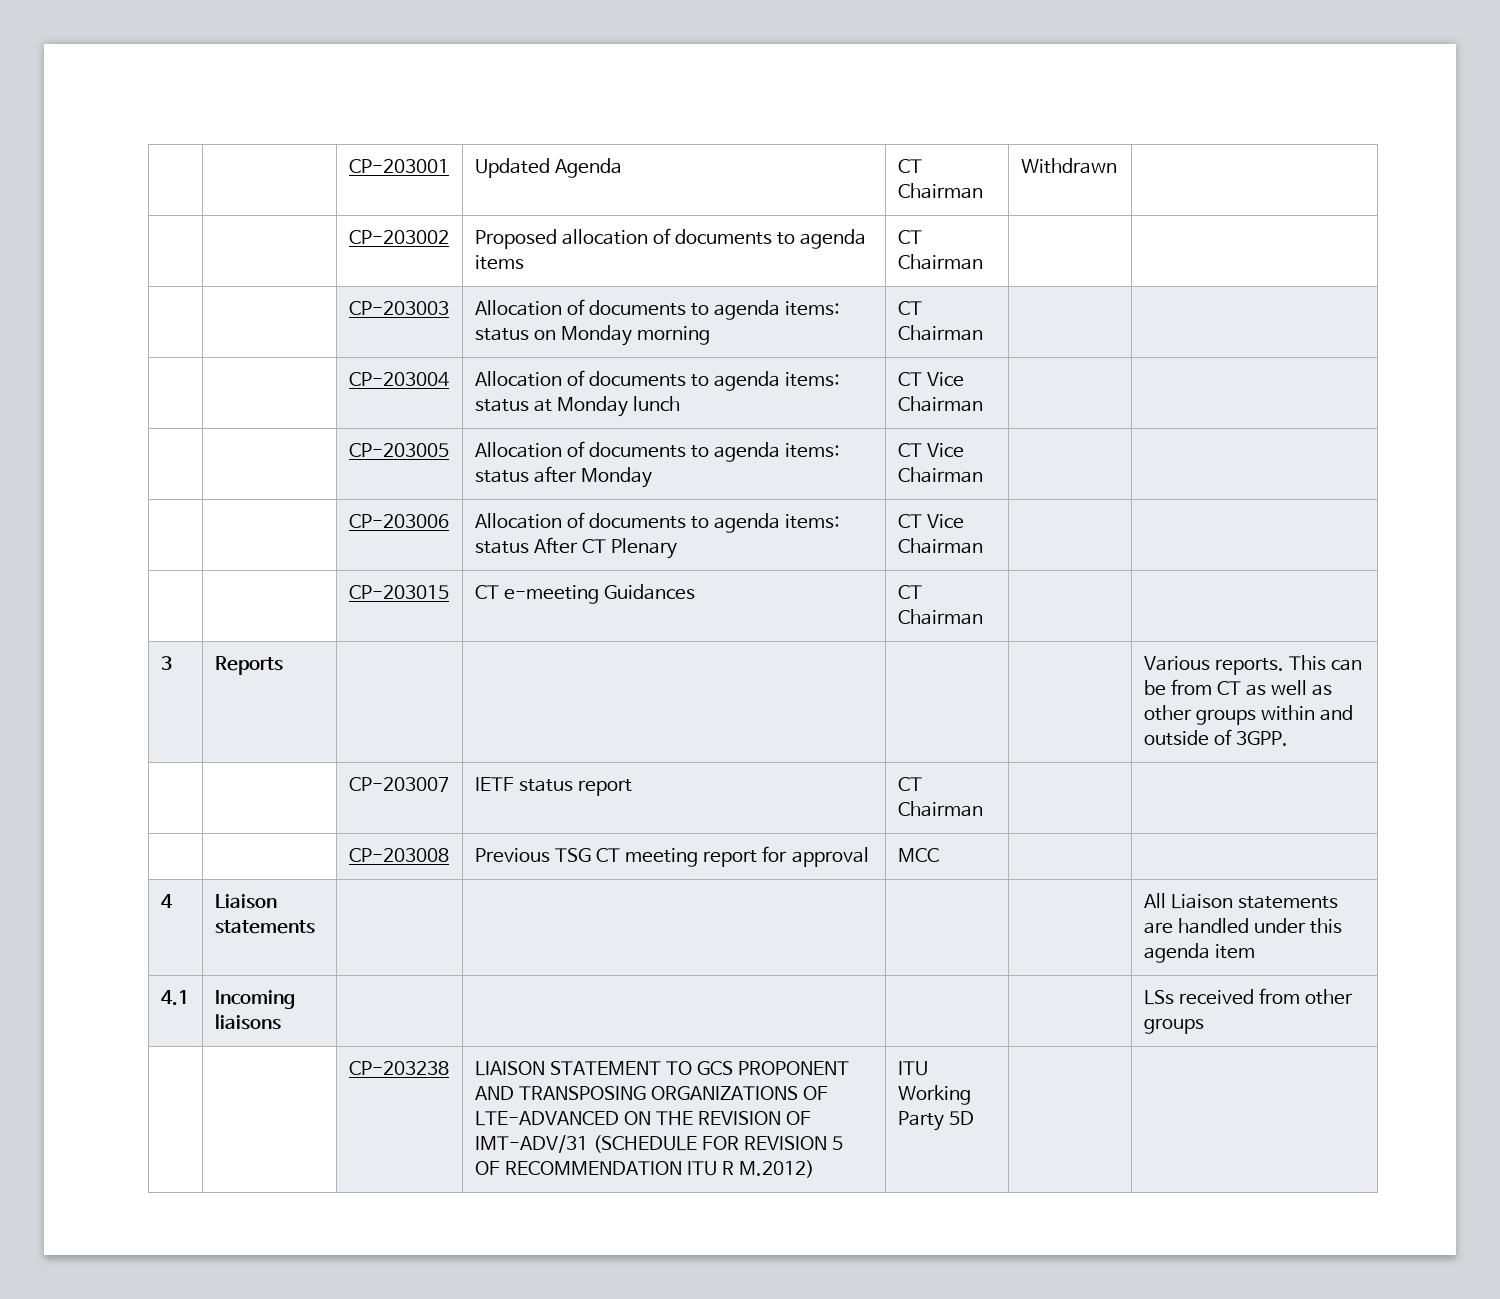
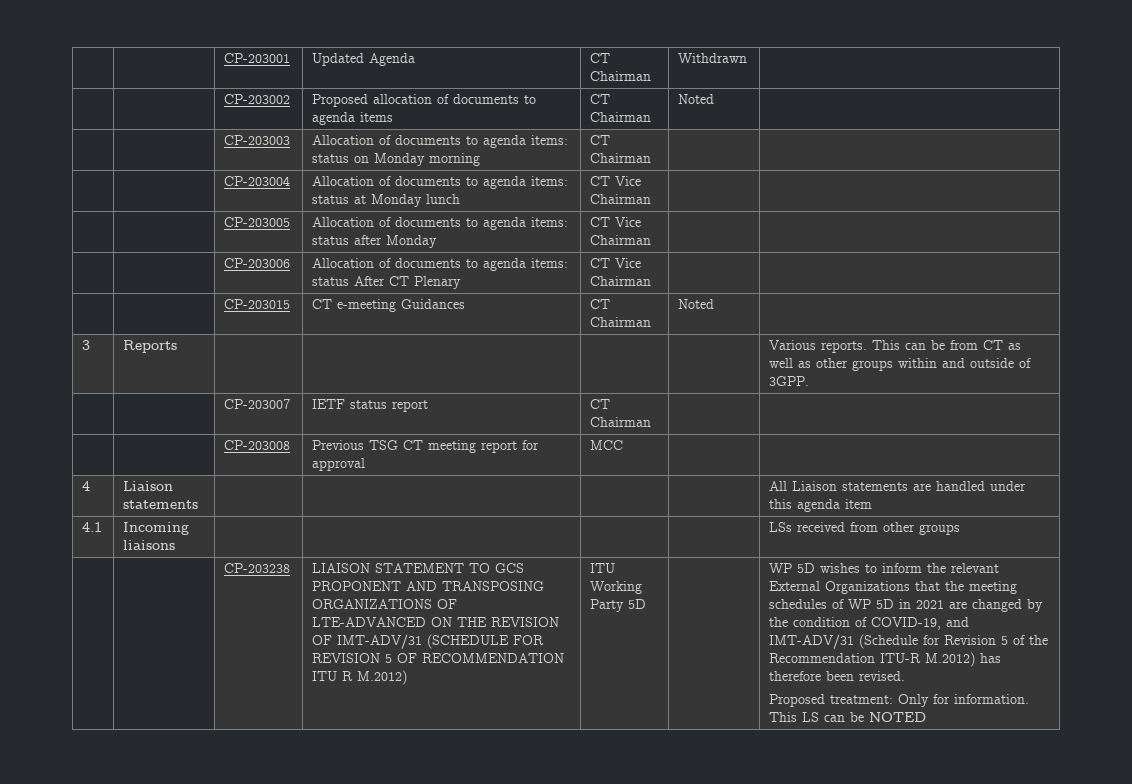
- | | CP-203002 | Proposed allocation of documents to agenda items | CT Chairman | |
+ | | CP-203002 | Proposed allocation of documents to agenda items | CT Chairman | Noted |
- | | CP-203015 | CT e-meeting Guidances | CT Chairman | |
+ | | CP-203015 | CT e-meeting Guidances | CT Chairman | Noted |
+ WP 5D wishes to inform the relevant External Organizations that the meeting schedules of WP 5D in 2021 are changed by the condition of COVID-19, and IMT-ADV/31 (Schedule for Revision 5 of the Recommendation ITU-R M.2012) has therefore been revised.
+ Proposed treatment: Only for information. This LS can be NOTED

